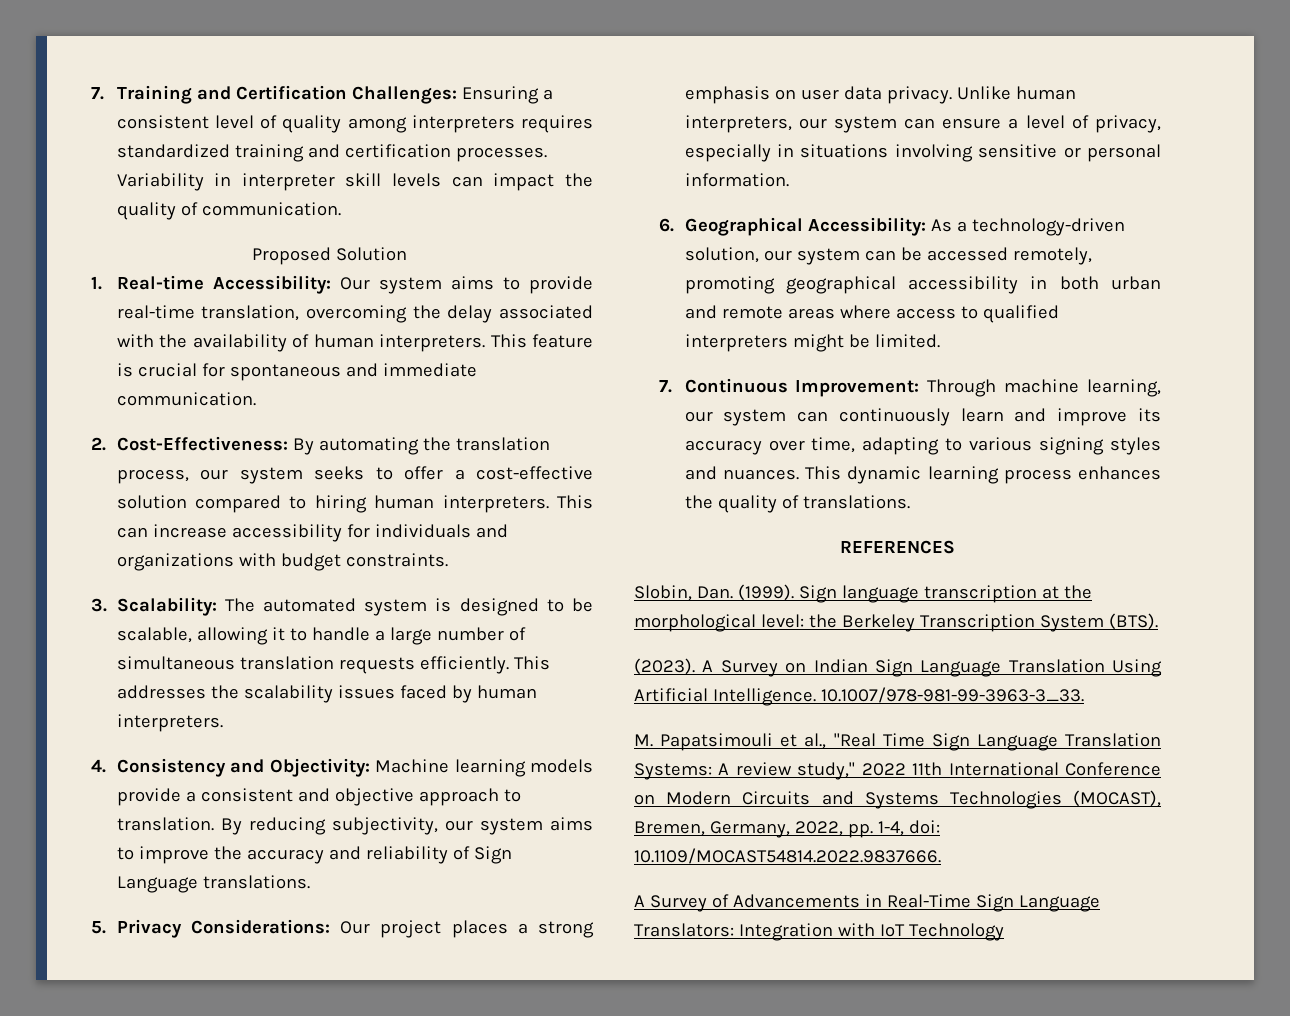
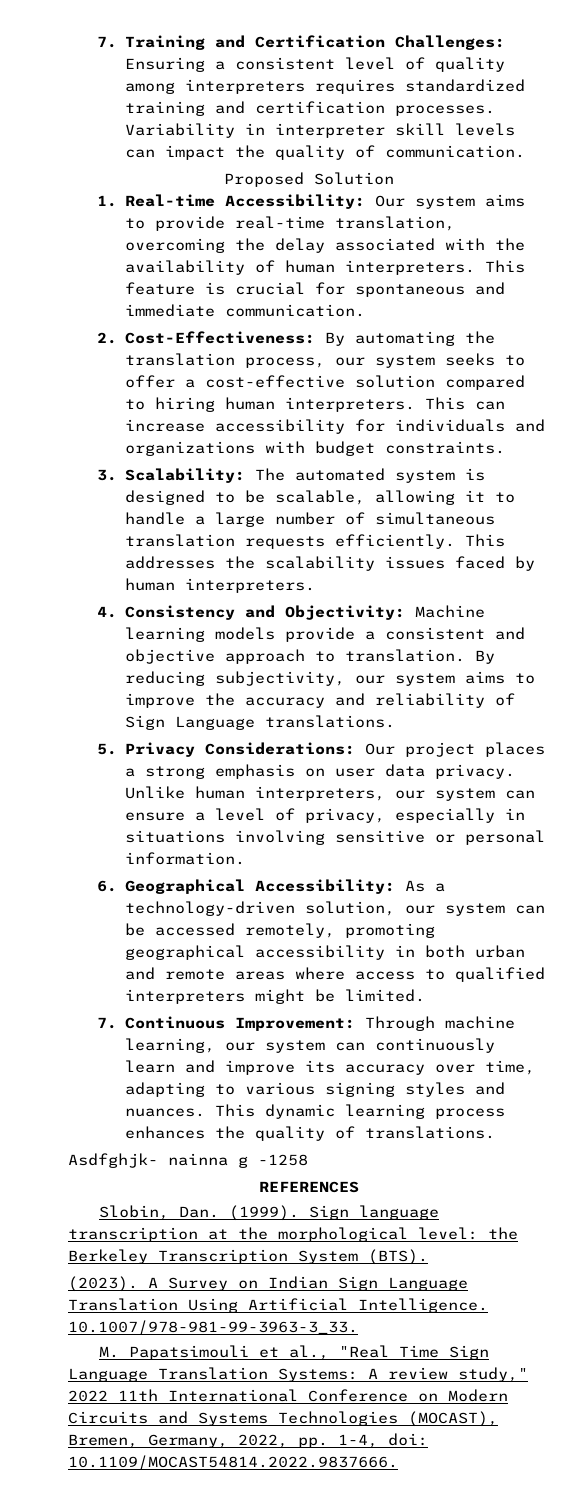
+ Asdfghjk- nainna g -1258
- A Survey of Advancements in Real-Time Sign Language Translators: Integration with IoT Technology

